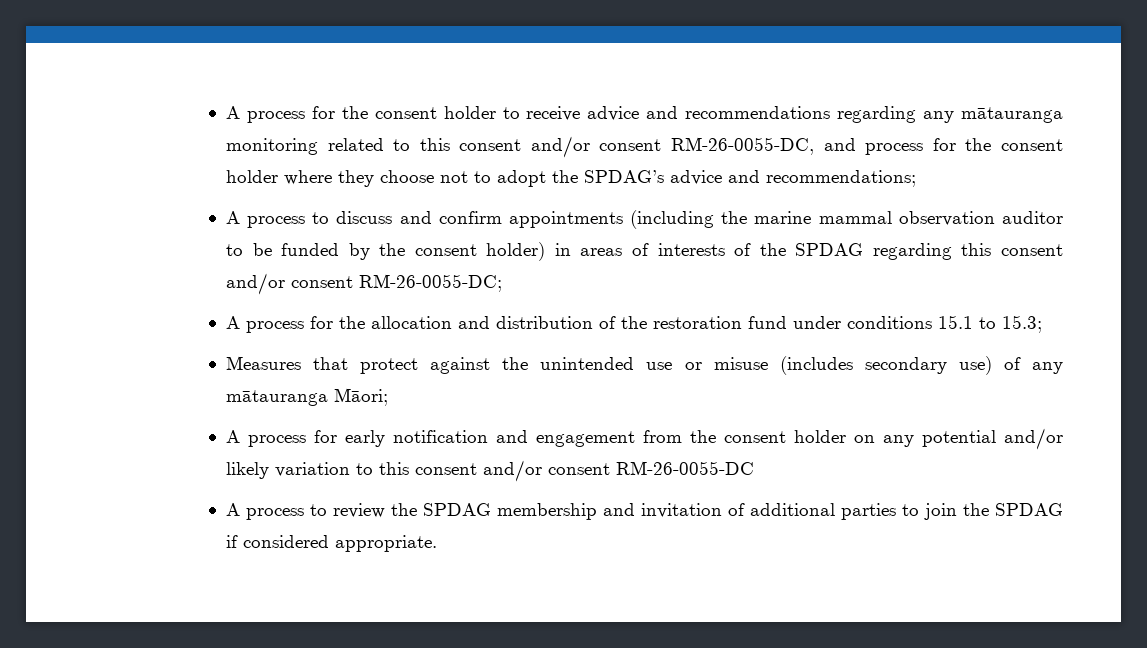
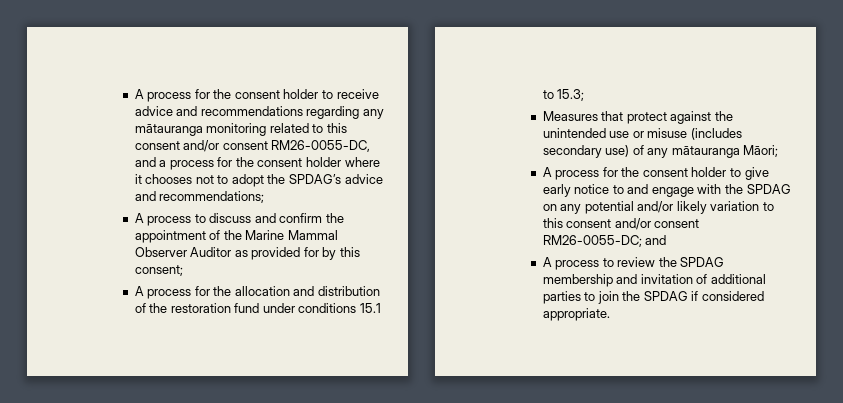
- A process for the consent holder to receive advice and recommendations regarding any mātauranga monitoring related to this consent and/or consent RM-26-0055-DC, and process for the consent holder where they choose not to adopt the SPDAG’s advice and recommendations;
+ A process for the consent holder to receive advice and recommendations regarding any mātauranga monitoring related to this consent and/or consent RM26-0055-DC, and a process for the consent holder where it chooses not to adopt the SPDAG’s advice and recommendations;
- A process to discuss and confirm appointments (including the marine mammal observation auditor to be funded by the consent holder) in areas of interests of the SPDAG regarding this consent and/or consent RM-26-0055-DC;
+ A process to discuss and confirm the appointment of the Marine Mammal Observer Auditor as provided for by this consent;
- A process for early notification and engagement from the consent holder on any potential and/or likely variation to this consent and/or consent RM-26-0055-DC
+ A process for the consent holder to give early notice to and engage with the SPDAG on any potential and/or likely variation to this consent and/or consent RM26-0055-DC; and

